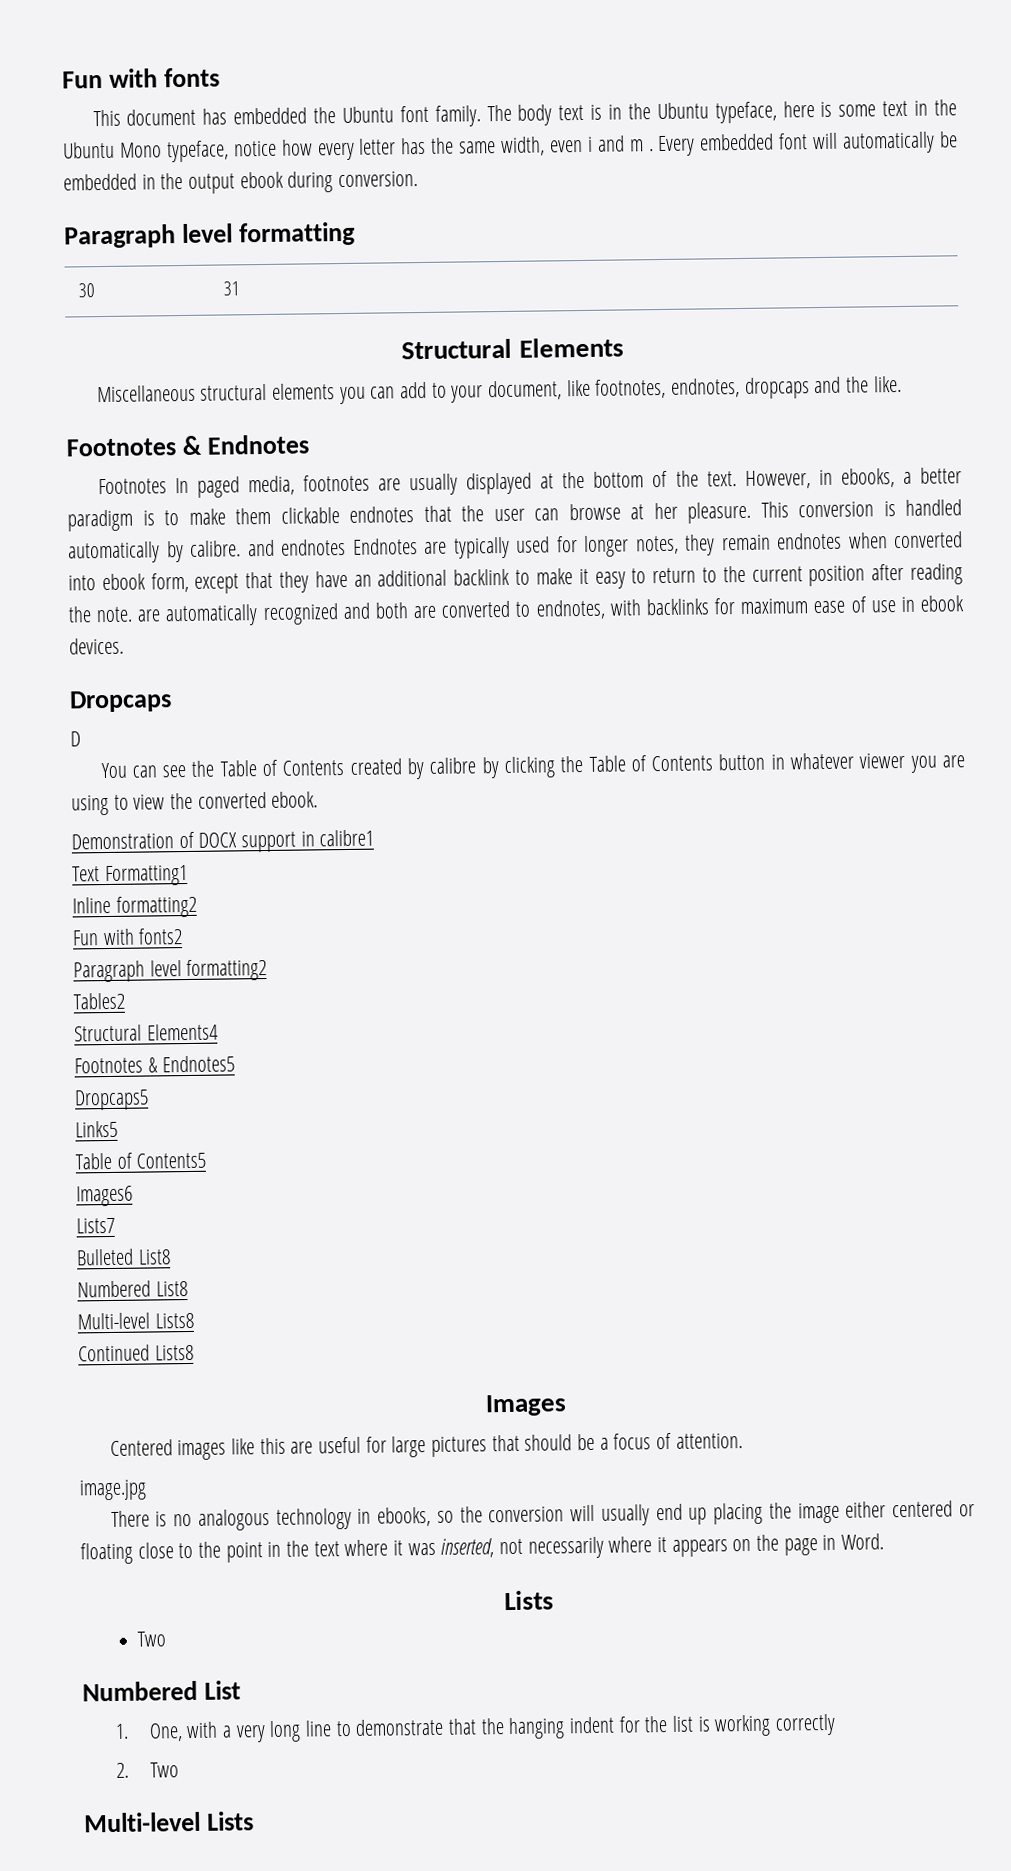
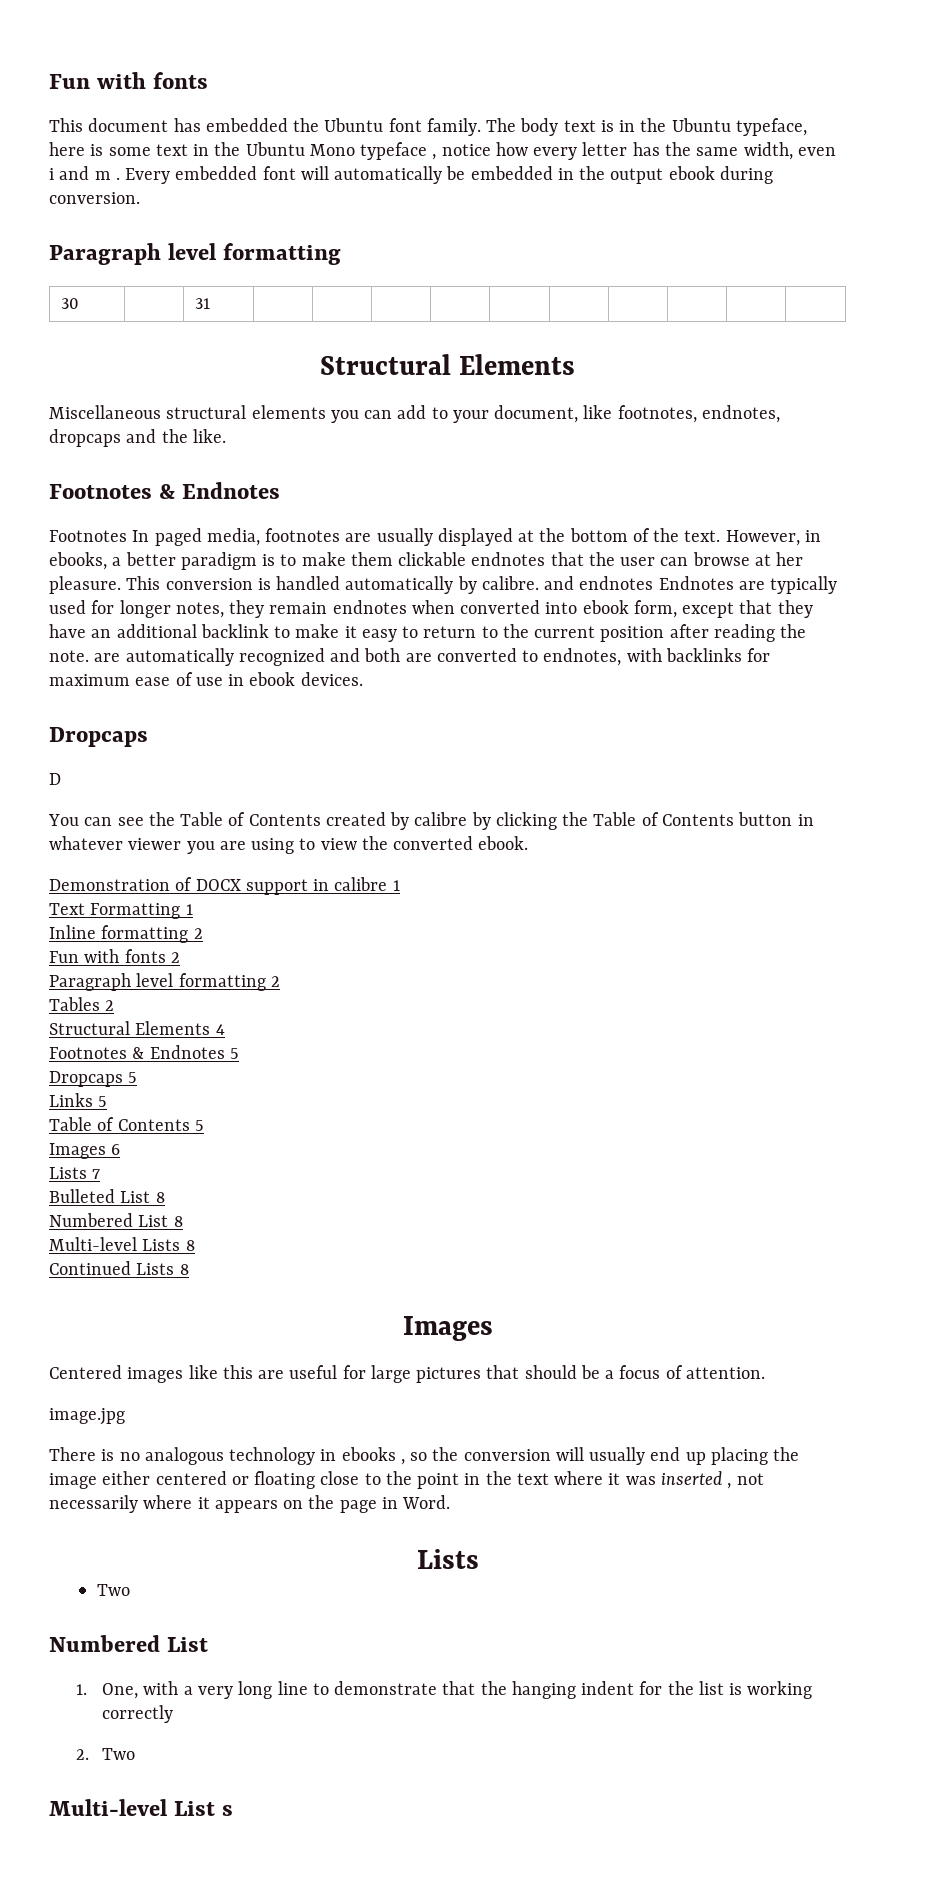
- The body text is in the Ubuntu typeface, here is some text in the Ubuntu Mono typeface, notice how every letter has the same width, even i and m .
+ The body text is in the Ubuntu typeface, here is some text in the Ubuntu Mono typeface , notice how every letter has the same width, even i and m .
- Demonstration of DOCX support in calibre1
+ Demonstration of DOCX support in calibre 1
- Text Formatting1
+ Text Formatting 1
- Inline formatting2
- Fun with fonts2
- Paragraph level formatting2
- Tables2
- Structural Elements4
- Footnotes & Endnotes5
- Dropcaps5
- Links5
- Table of Contents5
- Images6
- Lists7
+ Inline formatting 2
+ Fun with fonts 2
+ Paragraph level formatting 2
+ Tables 2
+ Structural Elements 4
+ Footnotes & Endnotes 5
+ Dropcaps 5
+ Links 5
+ Table of Contents 5
+ Images 6
+ Lists 7
- Bulleted List8
- Numbered List8
- Multi-level Lists8
+ Bulleted List 8
+ Numbered List 8
+ Multi-level Lists 8
- Continued Lists8
+ Continued Lists 8
- There is no analogous technology in ebooks, so the conversion will usually end up placing the image either centered or floating close to the point in the text where it was inserted, not necessarily where it appears on the page in Word.
+ There is no analogous technology in ebooks , so the conversion will usually end up placing the image either centered or floating close to the point in the text where it was inserted , not necessarily where it appears on the page in Word.
- Multi-level Lists
+ Multi-level List s

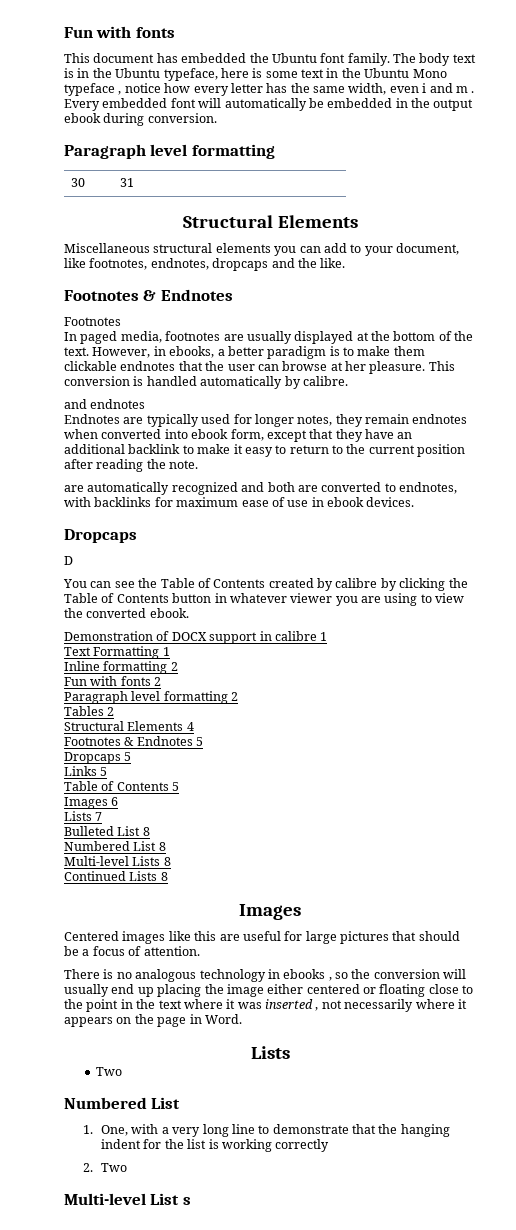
  Miscellaneous structural elements you can add to your document, like footnotes, endnotes, dropcaps and the like.
  Footnotes & Endnotes
- Footnotes In paged media, footnotes are usually displayed at the bottom of the text.
+ Footnotes
+ In paged media, footnotes are usually displayed at the bottom of the text.
- This conversion is handled automatically by calibre. and endnotes Endnotes are typically used for longer notes, they remain endnotes when converted into ebook form, except that they have an additional backlink to make it easy to return to the current position after reading the note. are automatically recognized and both are converted to endnotes, with backlinks for maximum ease of use in ebook devices.
+ This conversion is handled automatically by calibre.
+ and endnotes
+ Endnotes are typically used for longer notes, they remain endnotes when converted into ebook form, except that they have an additional backlink to make it easy to return to the current position after reading the note.
+ are automatically recognized and both are converted to endnotes, with backlinks for maximum ease of use in ebook devices.
- image.jpg

